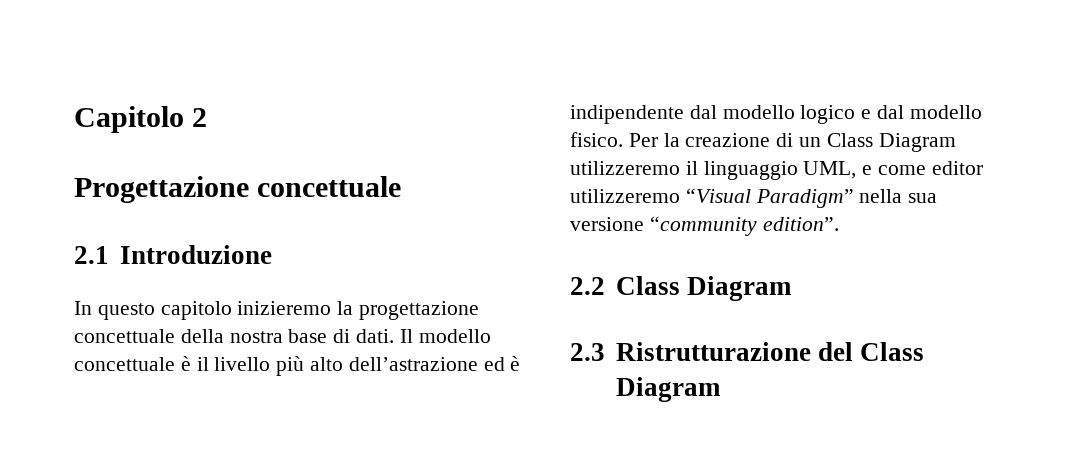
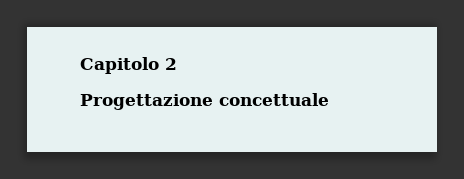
- 2.1 Introduzione
- In questo capitolo inizieremo la progettazione concettuale della nostra base di dati. Il modello concettuale è il livello più alto dell’astrazione ed è indipendente dal modello logico e dal modello fisico. Per la creazione di un Class Diagram utilizzeremo il linguaggio UML, e come editor utilizzeremo “Visual Paradigm” nella sua versione “community edition”.
- 2.2 Class Diagram
- 2.3 Ristrutturazione del Class Diagram

